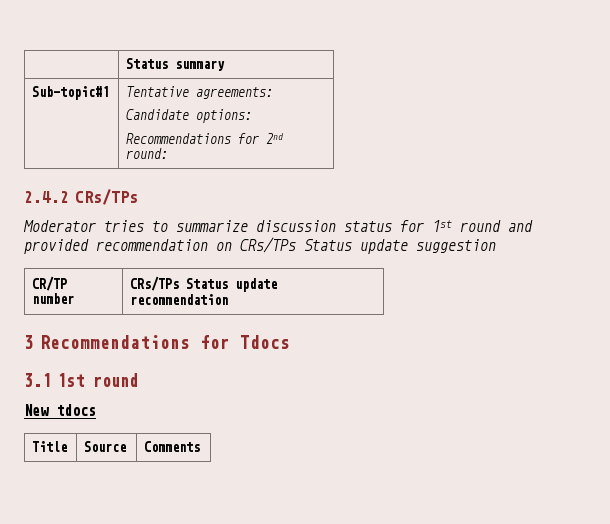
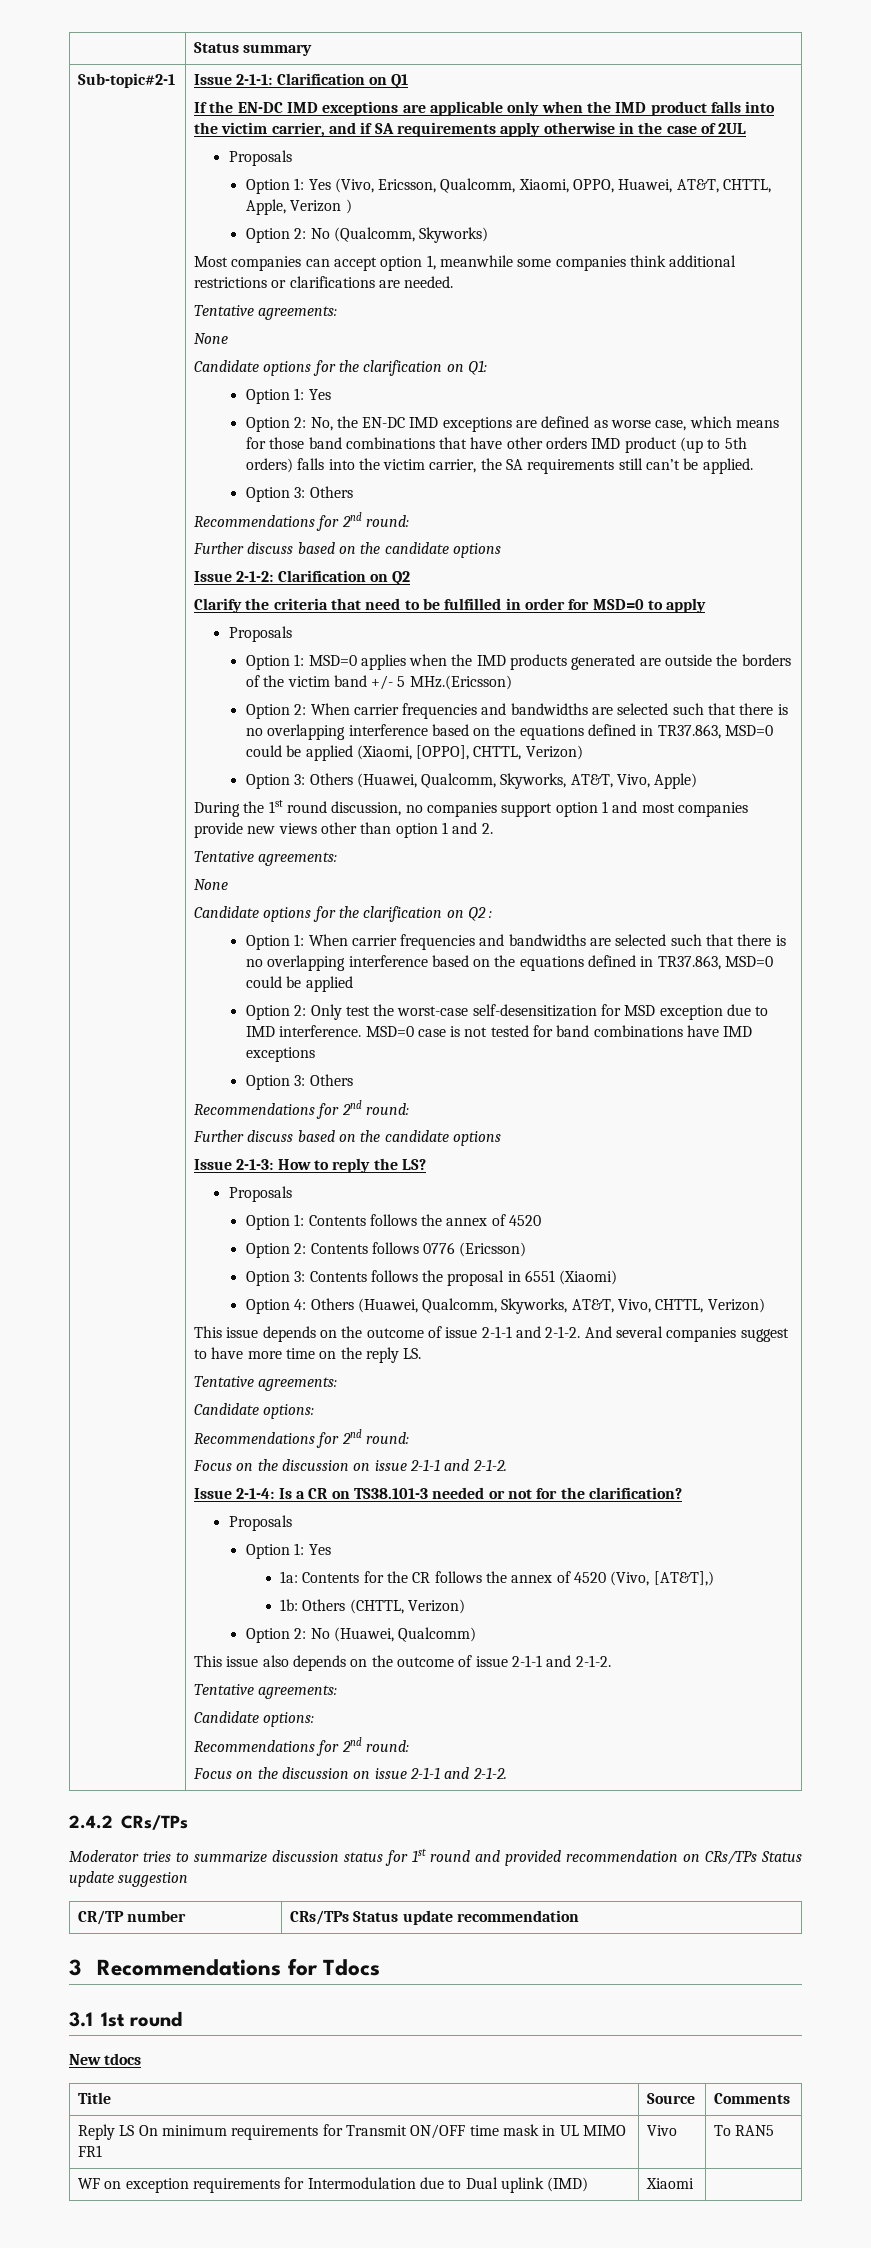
- Sub-topic#1 | Tentative agreements:
+ Sub-topic#2-1 | Issue 2-1-1: Clarification on Q1
+ If the EN-DC IMD exceptions are applicable only when the IMD product falls into the victim carrier, and if SA requirements apply otherwise in the case of 2UL
+ Proposals
+ Option 1: Yes (Vivo, Ericsson, Qualcomm, Xiaomi, OPPO, Huawei, AT&T, CHTTL, Apple, Verizon )
+ Option 2: No (Qualcomm, Skyworks)
+ Most companies can accept option 1, meanwhile some companies think additional restrictions or clarifications are needed.
+ Tentative agreements:
+ None
+ Candidate options for the clarification on Q1:
+ Option 1: Yes
+ Option 2: No, the EN-DC IMD exceptions are defined as worse case, which means for those band combinations that have other orders IMD product (up to 5th orders) falls into the victim carrier, the SA requirements still can’t be applied.
+ Option 3: Others
+ Recommendations for 2nd round:
+ Further discuss based on the candidate options
+ Issue 2-1-2: Clarification on Q2
+ Clarify the criteria that need to be fulfilled in order for MSD=0 to apply
+ Proposals
+ Option 1: MSD=0 applies when the IMD products generated are outside the borders of the victim band +/- 5 MHz.(Ericsson)
+ Option 2: When carrier frequencies and bandwidths are selected such that there is no overlapping interference based on the equations defined in TR37.863, MSD=0 could be applied (Xiaomi, [OPPO], CHTTL, Verizon)
+ Option 3: Others (Huawei, Qualcomm, Skyworks, AT&T, Vivo, Apple)
+ During the 1st round discussion, no companies support option 1 and most companies provide new views other than option 1 and 2.
+ Tentative agreements:
+ None
+ Candidate options for the clarification on Q2 :
+ Option 1: When carrier frequencies and bandwidths are selected such that there is no overlapping interference based on the equations defined in TR37.863, MSD=0 could be applied
+ Option 2: Only test the worst-case self-desensitization for MSD exception due to IMD interference. MSD=0 case is not tested for band combinations have IMD exceptions
+ Option 3: Others
+ Recommendations for 2nd round:
+ Further discuss based on the candidate options
+ Issue 2-1-3: How to reply the LS?
+ Proposals
+ Option 1: Contents follows the annex of 4520
+ Option 2: Contents follows 0776 (Ericsson)
+ Option 3: Contents follows the proposal in 6551 (Xiaomi)
+ Option 4: Others (Huawei, Qualcomm, Skyworks, AT&T, Vivo, CHTTL, Verizon)
+ This issue depends on the outcome of issue 2-1-1 and 2-1-2. And several companies suggest to have more time on the reply LS.
+ Tentative agreements:
  Candidate options:
  Recommendations for 2nd round:
+ Focus on the discussion on issue 2-1-1 and 2-1-2.
+ Issue 2-1-4: Is a CR on TS38.101-3 needed or not for the clarification?
+ Proposals
+ Option 1: Yes
+ 1a: Contents for the CR follows the annex of 4520 (Vivo, [AT&T],)
+ 1b: Others (CHTTL, Verizon)
+ Option 2: No (Huawei, Qualcomm)
+ This issue also depends on the outcome of issue 2-1-1 and 2-1-2.
+ Tentative agreements:
+ Candidate options:
+ Recommendations for 2nd round:
+ Focus on the discussion on issue 2-1-1 and 2-1-2.
+ Reply LS On minimum requirements for Transmit ON/OFF time mask in UL MIMO FR1 | Vivo | To RAN5
+ WF on exception requirements for Intermodulation due to Dual uplink (IMD) | Xiaomi |

